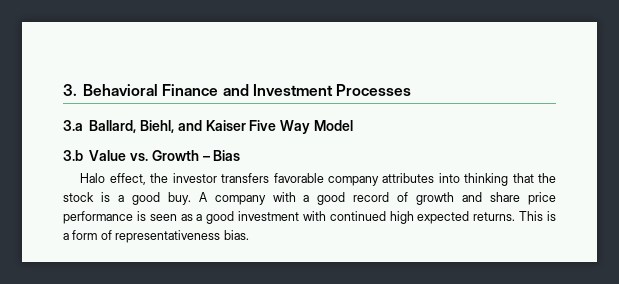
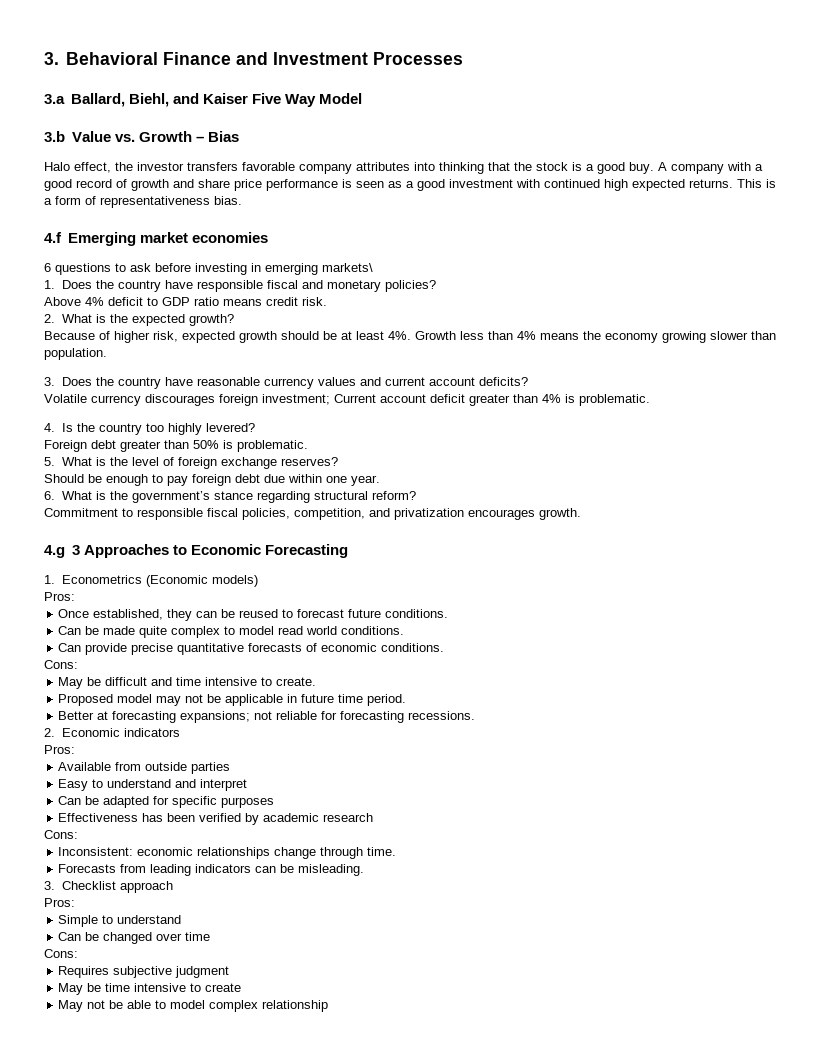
+ 4.f Emerging market economies
+ 6 questions to ask before investing in emerging markets\
+ 1. Does the country have responsible fiscal and monetary policies?
+ Above 4% deficit to GDP ratio means credit risk.
+ 2. What is the expected growth?
+ Because of higher risk, expected growth should be at least 4%. Growth less than 4% means the economy growing slower than population.
+ 3. Does the country have reasonable currency values and current account deficits?
+ Volatile currency discourages foreign investment; Current account deficit greater than 4% is problematic.
+ 4. Is the country too highly levered?
+ Foreign debt greater than 50% is problematic.
+ 5. What is the level of foreign exchange reserves?
+ Should be enough to pay foreign debt due within one year.
+ 6. What is the government’s stance regarding structural reform?
+ Commitment to responsible fiscal policies, competition, and privatization encourages growth.
+ 4.g 3 Approaches to Economic Forecasting
+ 1. Econometrics (Economic models)
+ Pros:
+ Once established, they can be reused to forecast future conditions.
+ Can be made quite complex to model read world conditions.
+ Can provide precise quantitative forecasts of economic conditions.
+ Cons:
+ May be difficult and time intensive to create.
+ Proposed model may not be applicable in future time period.
+ Better at forecasting expansions; not reliable for forecasting recessions.
+ 2. Economic indicators
+ Pros:
+ Available from outside parties
+ Easy to understand and interpret
+ Can be adapted for specific purposes
+ Effectiveness has been verified by academic research
+ Cons:
+ Inconsistent: economic relationships change through time.
+ Forecasts from leading indicators can be misleading.
+ 3. Checklist approach
+ Pros:
+ Simple to understand
+ Can be changed over time
+ Cons:
+ Requires subjective judgment
+ May be time intensive to create
+ May not be able to model complex relationship

